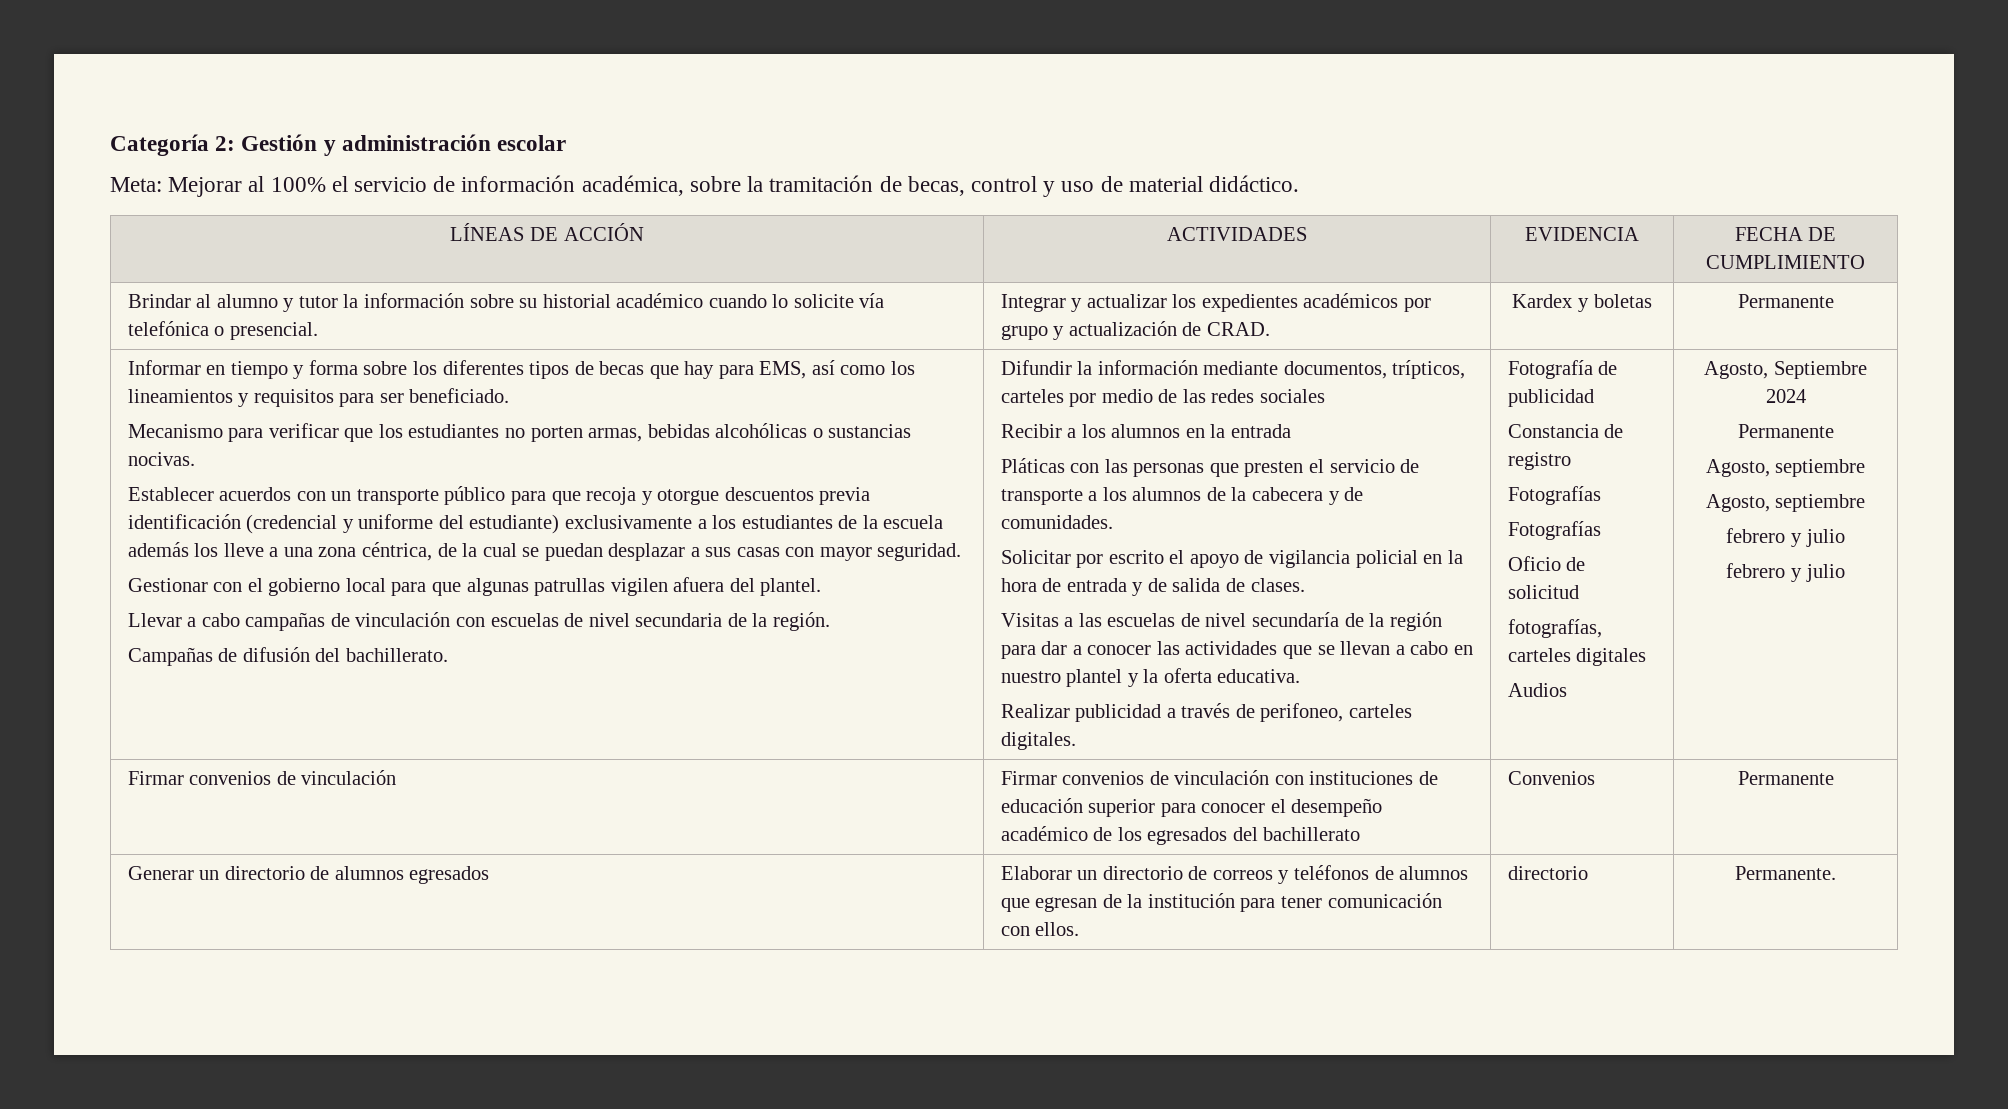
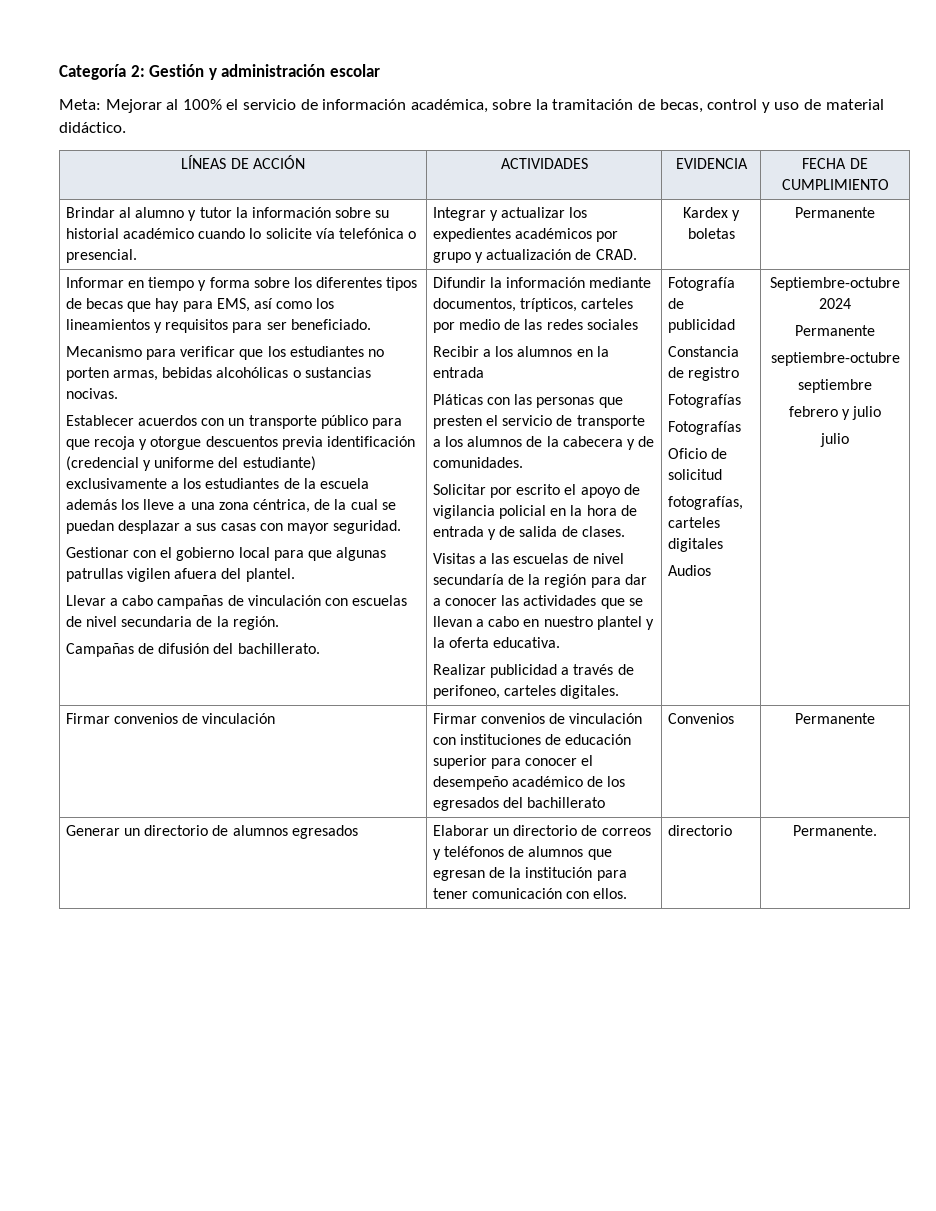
- Agosto, Septiembre 2024
+ Septiembre-octubre 2024
  Permanente
- Agosto, septiembre
- Agosto, septiembre
+ septiembre-octubre
+ septiembre
  febrero y julio
- febrero y julio
+ julio

